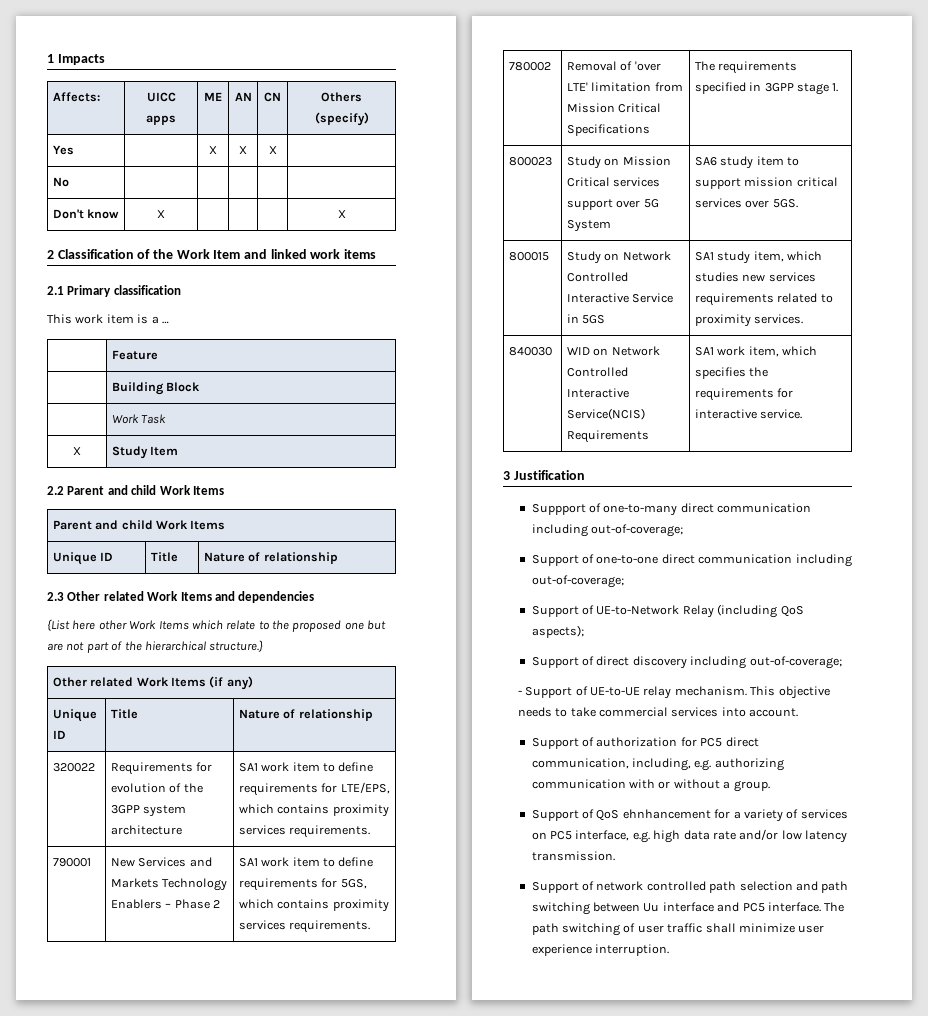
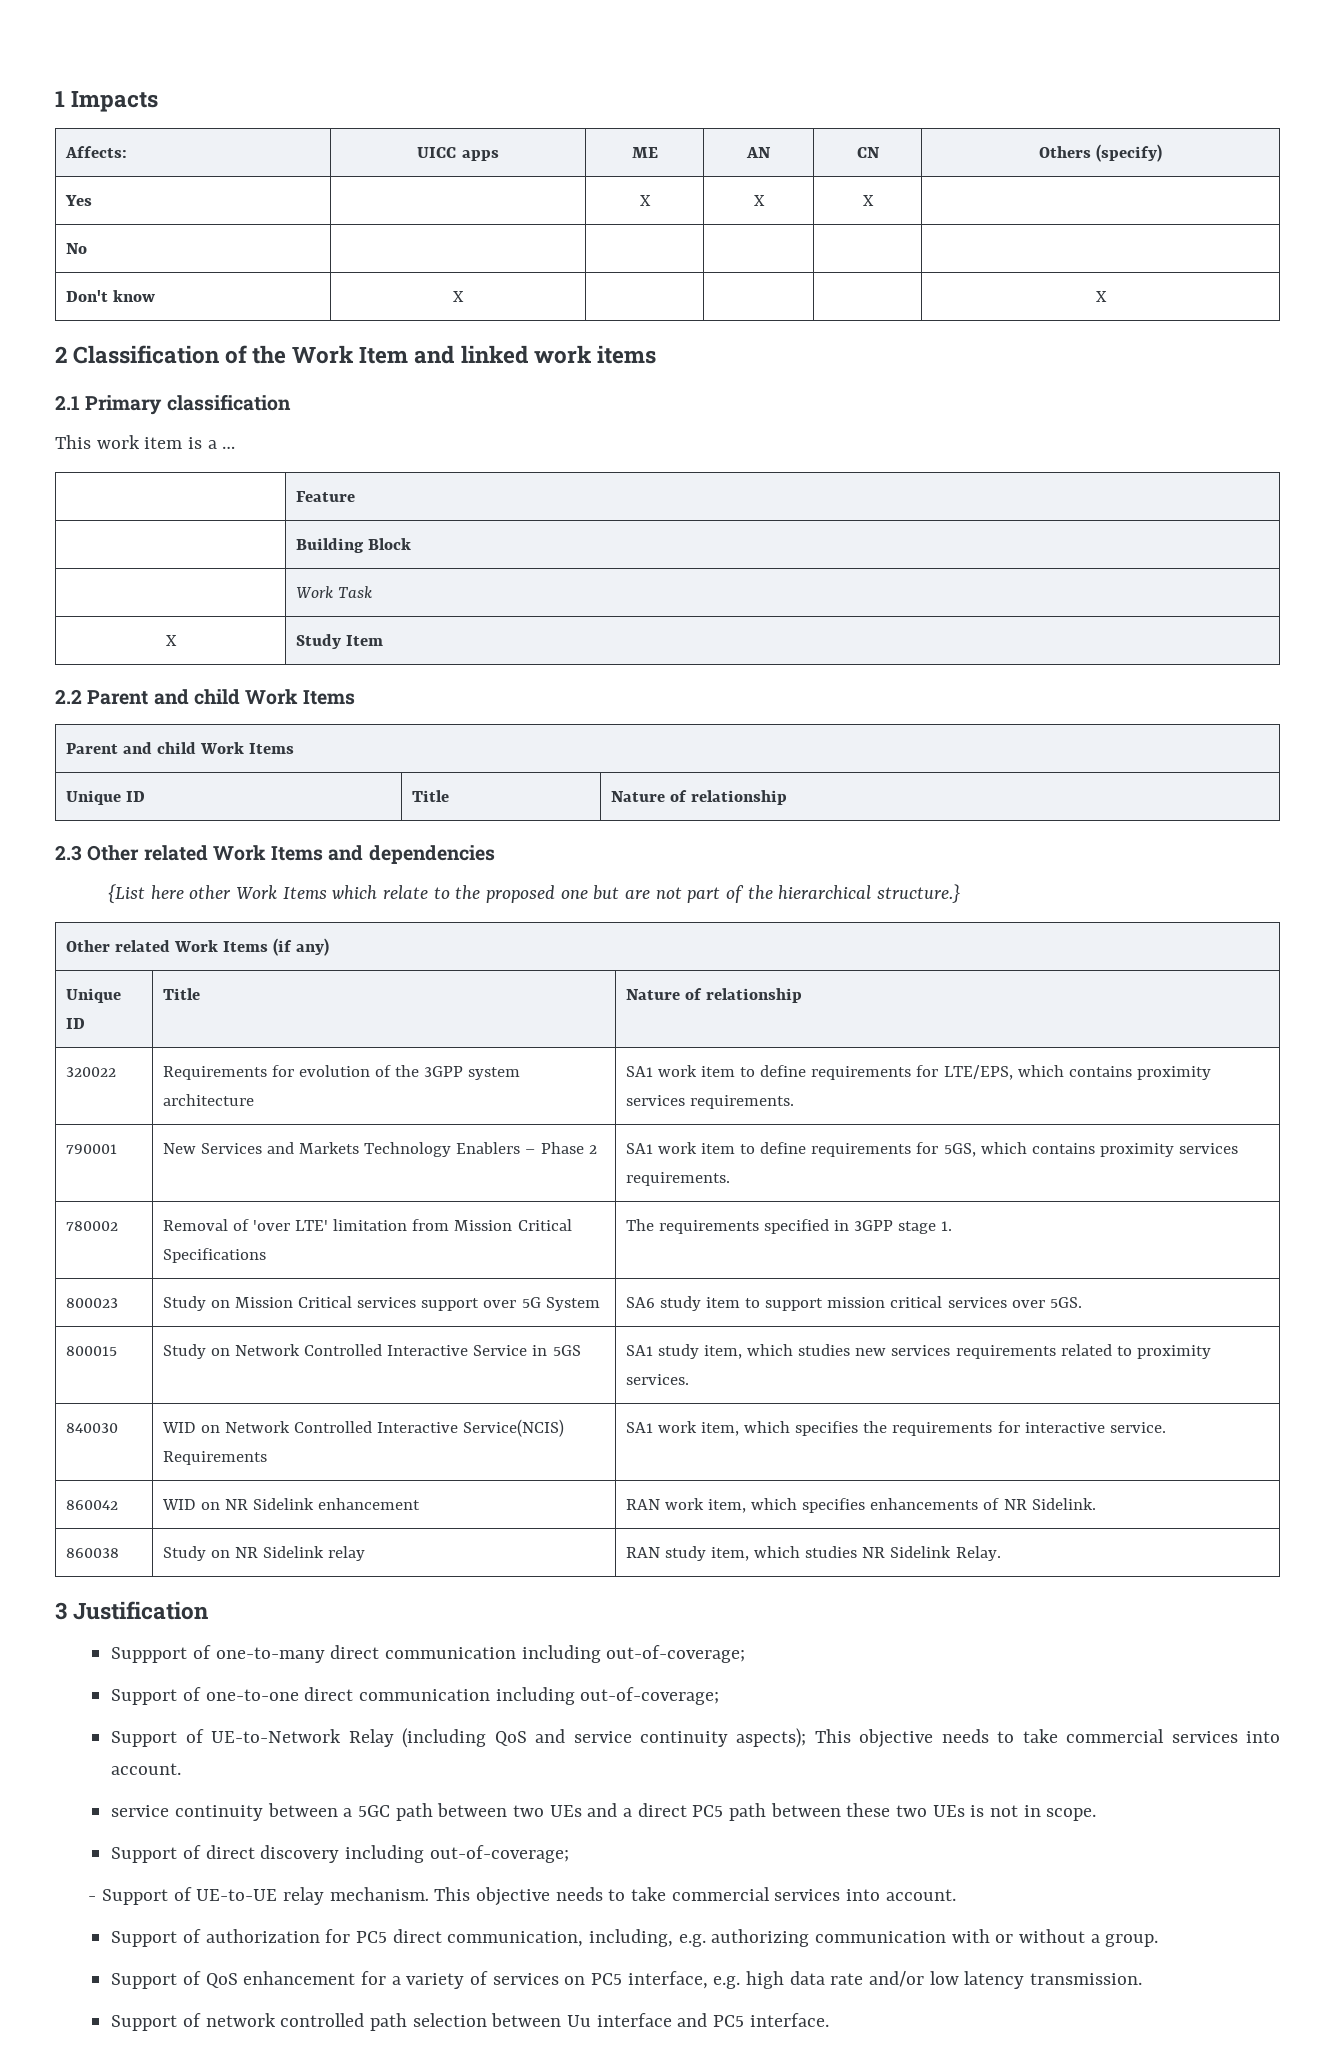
+ 860042 | WID on NR Sidelink enhancement | RAN work item, which specifies enhancements of NR Sidelink.
+ 860038 | Study on NR Sidelink relay | RAN study item, which studies NR Sidelink Relay.
- Support of UE-to-Network Relay (including QoS aspects);
+ Support of UE-to-Network Relay (including QoS and service continuity aspects); This objective needs to take commercial services into account.
+ service continuity between a 5GC path between two UEs and a direct PC5 path between these two UEs is not in scope.
- Support of QoS ehnhancement for a variety of services on PC5 interface, e.g. high data rate and/or low latency transmission.
+ Support of QoS enhancement for a variety of services on PC5 interface, e.g. high data rate and/or low latency transmission.
- Support of network controlled path selection and path switching between Uu interface and PC5 interface. The path switching of user traffic shall minimize user experience interruption.
+ Support of network controlled path selection between Uu interface and PC5 interface.

